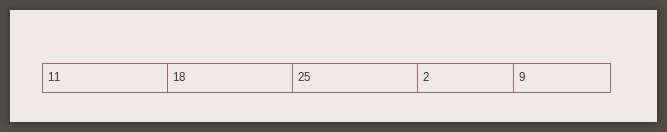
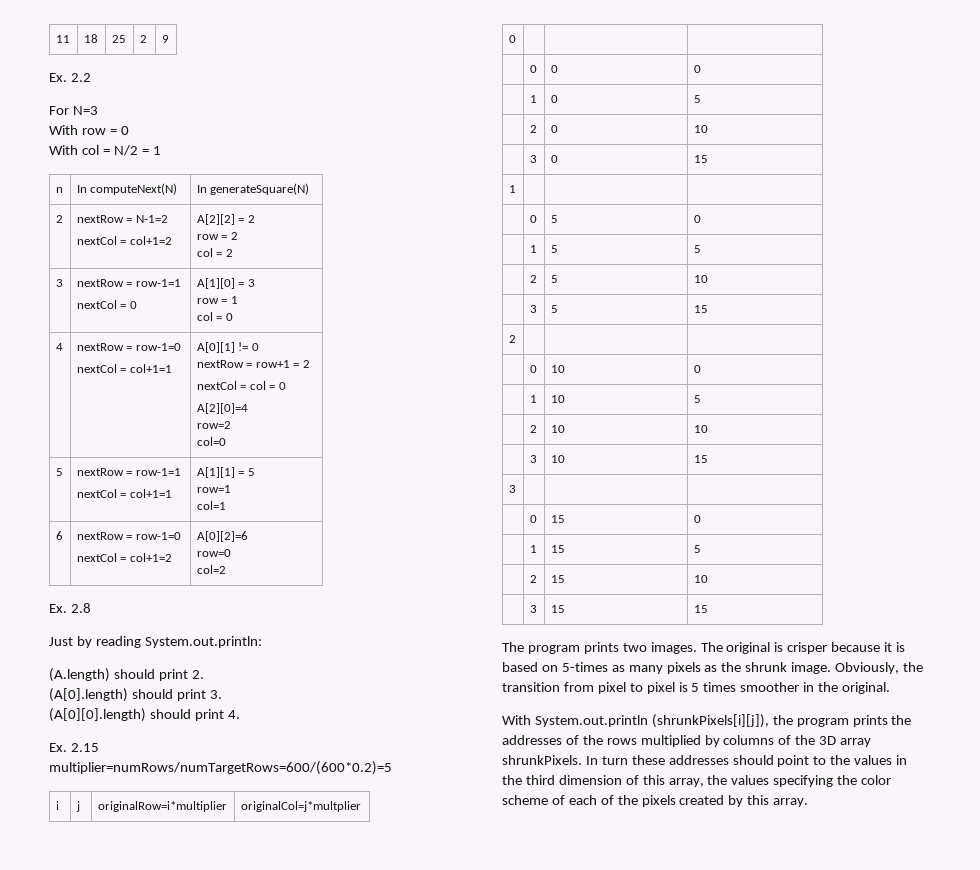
+ Ex. 2.2
+ For N=3
+ With row = 0
+ With col = N/2 = 1
+ n | In computeNext(N) | In generateSquare(N)
+ 2 | nextRow = N-1=2
+ nextCol = col+1=2 | A[2][2] = 2
+ row = 2
+ col = 2
+ 3 | nextRow = row-1=1
+ nextCol = 0 | A[1][0] = 3
+ row = 1
+ col = 0
+ 4 | nextRow = row-1=0
+ nextCol = col+1=1 | A[0][1] != 0
+ nextRow = row+1 = 2
+ nextCol = col = 0
+ A[2][0]=4
+ row=2
+ col=0
+ 5 | nextRow = row-1=1
+ nextCol = col+1=1 | A[1][1] = 5
+ row=1
+ col=1
+ 6 | nextRow = row-1=0
+ nextCol = col+1=2 | A[0][2]=6
+ row=0
+ col=2
+ Ex. 2.8
+ Just by reading System.out.println:
+ (A.length) should print 2.
+ (A[0].length) should print 3.
+ (A[0][0].length) should print 4.
+ Ex. 2.15
+ multiplier=numRows/numTargetRows=600/(600*0.2)=5
+ i | j | originalRow=i*multiplier | originalCol=j*multplier
+ 0 | | |
+ | 0 | 0 | 0
+ | 1 | 0 | 5
+ | 2 | 0 | 10
+ | 3 | 0 | 15
+ 1 | | |
+ | 0 | 5 | 0
+ | 1 | 5 | 5
+ | 2 | 5 | 10
+ | 3 | 5 | 15
+ 2 | | |
+ | 0 | 10 | 0
+ | 1 | 10 | 5
+ | 2 | 10 | 10
+ | 3 | 10 | 15
+ 3 | | |
+ | 0 | 15 | 0
+ | 1 | 15 | 5
+ | 2 | 15 | 10
+ | 3 | 15 | 15
+ The program prints two images. The original is crisper because it is based on 5-times as many pixels as the shrunk image. Obviously, the transition from pixel to pixel is 5 times smoother in the original.
+ With System.out.println (shrunkPixels[i][j]), the program prints the addresses of the rows multiplied by columns of the 3D array shrunkPixels. In turn these addresses should point to the values in the third dimension of this array, the values specifying the color scheme of each of the pixels created by this array.

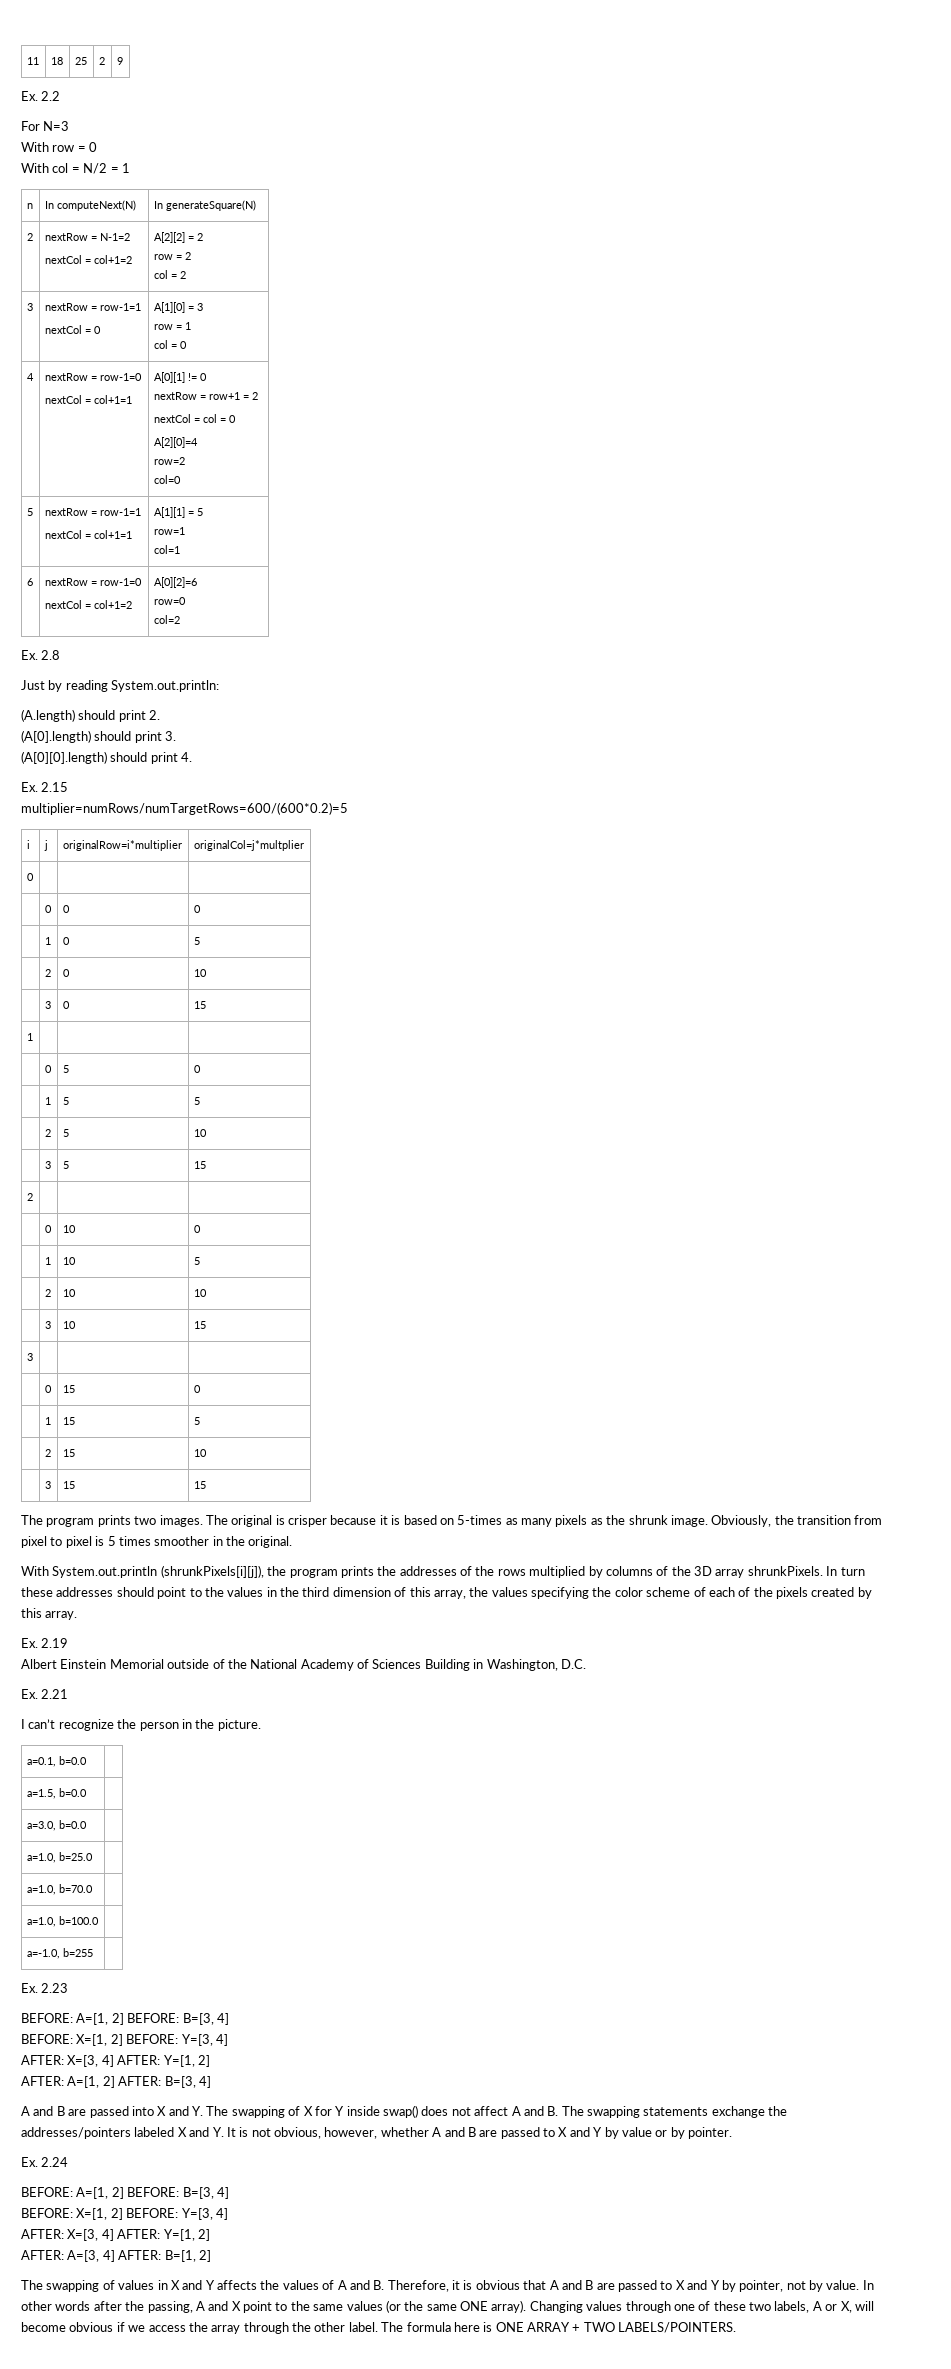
+ Ex. 2.19
+ Albert Einstein Memorial outside of the National Academy of Sciences Building in Washington, D.C.
+ Ex. 2.21
+ I can’t recognize the person in the picture.
+ a=0.1, b=0.0 |
+ a=1.5, b=0.0 |
+ a=3.0, b=0.0 |
+ a=1.0, b=25.0 |
+ a=1.0, b=70.0 |
+ a=1.0, b=100.0 |
+ a=-1.0, b=255 |
+ Ex. 2.23
+ BEFORE: A=[1, 2] BEFORE: B=[3, 4]
+ BEFORE: X=[1, 2] BEFORE: Y=[3, 4]
+ AFTER: X=[3, 4] AFTER: Y=[1, 2]
+ AFTER: A=[1, 2] AFTER: B=[3, 4]
+ A and B are passed into X and Y. The swapping of X for Y inside swap() does not affect A and B. The swapping statements exchange the addresses/pointers labeled X and Y. It is not obvious, however, whether A and B are passed to X and Y by value or by pointer.
+ Ex. 2.24
+ BEFORE: A=[1, 2] BEFORE: B=[3, 4]
+ BEFORE: X=[1, 2] BEFORE: Y=[3, 4]
+ AFTER: X=[3, 4] AFTER: Y=[1, 2]
+ AFTER: A=[3, 4] AFTER: B=[1, 2]
+ The swapping of values in X and Y affects the values of A and B. Therefore, it is obvious that A and B are passed to X and Y by pointer, not by value. In other words after the passing, A and X point to the same values (or the same ONE array). Changing values through one of these two labels, A or X, will become obvious if we access the array through the other label. The formula here is ONE ARRAY + TWO LABELS/POINTERS.

